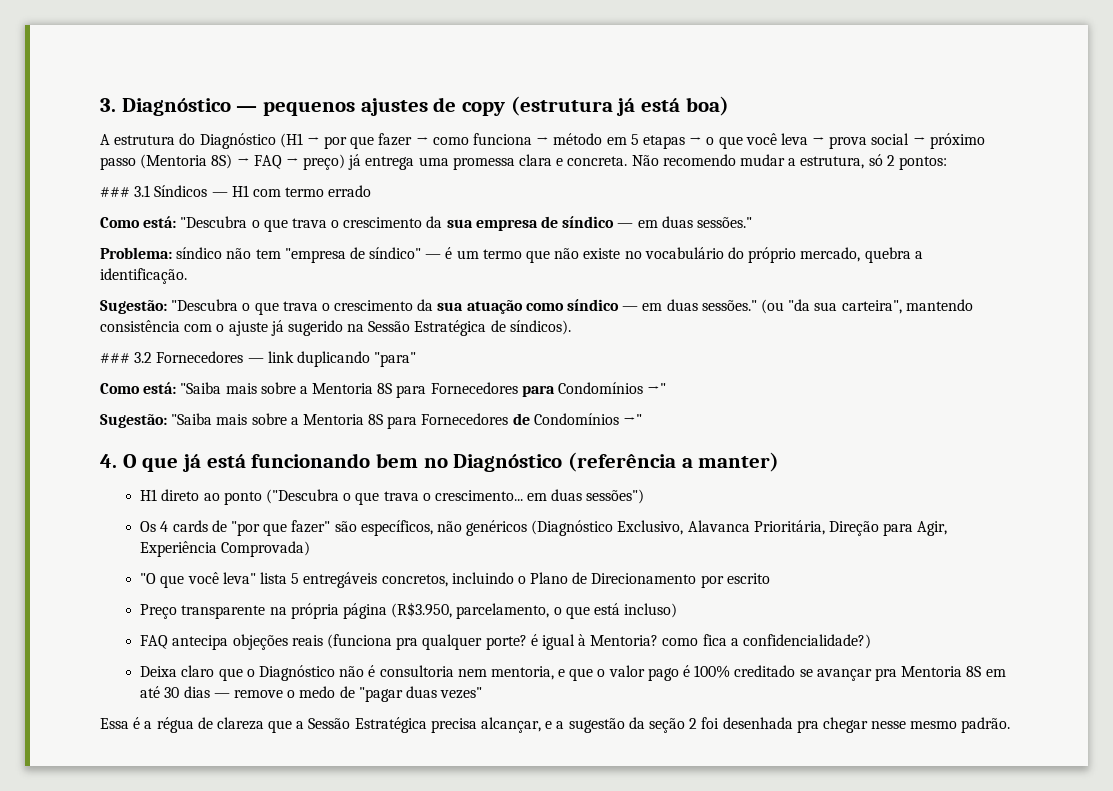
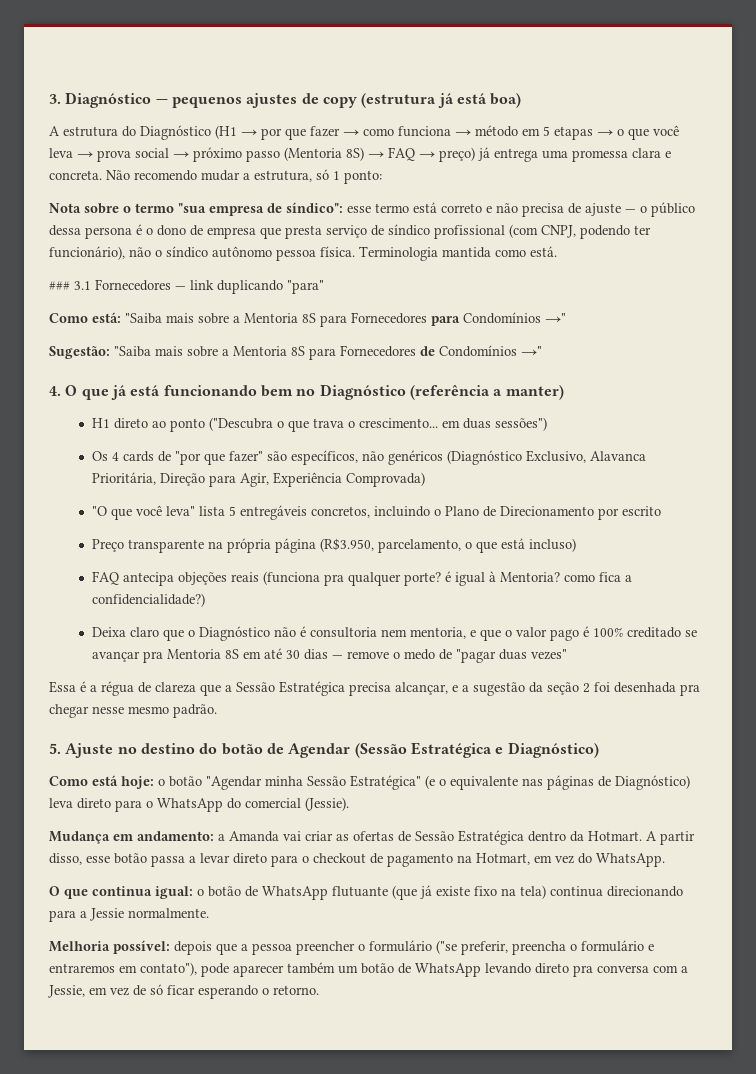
- Não recomendo mudar a estrutura, só 2 pontos:
- ### 3.1 Síndicos — H1 com termo errado
- Como está: "Descubra o que trava o crescimento da sua empresa de síndico — em duas sessões."
- Problema: síndico não tem "empresa de síndico" — é um termo que não existe no vocabulário do próprio mercado, quebra a identificação.
- Sugestão: "Descubra o que trava o crescimento da sua atuação como síndico — em duas sessões." (ou "da sua carteira", mantendo consistência com o ajuste já sugerido na Sessão Estratégica de síndicos).
- ### 3.2 Fornecedores — link duplicando "para"
+ Não recomendo mudar a estrutura, só 1 ponto:
+ Nota sobre o termo "sua empresa de síndico": esse termo está correto e não precisa de ajuste — o público dessa persona é o dono de empresa que presta serviço de síndico profissional (com CNPJ, podendo ter funcionário), não o síndico autônomo pessoa física. Terminologia mantida como está.
+ ### 3.1 Fornecedores — link duplicando "para"
+ 5. Ajuste no destino do botão de Agendar (Sessão Estratégica e Diagnóstico)
+ Como está hoje: o botão "Agendar minha Sessão Estratégica" (e o equivalente nas páginas de Diagnóstico) leva direto para o WhatsApp do comercial (Jessie).
+ Mudança em andamento: a Amanda vai criar as ofertas de Sessão Estratégica dentro da Hotmart. A partir disso, esse botão passa a levar direto para o checkout de pagamento na Hotmart, em vez do WhatsApp.
+ O que continua igual: o botão de WhatsApp flutuante (que já existe fixo na tela) continua direcionando para a Jessie normalmente.
+ Melhoria possível: depois que a pessoa preencher o formulário ("se preferir, preencha o formulário e entraremos em contato"), pode aparecer também um botão de WhatsApp levando direto pra conversa com a Jessie, em vez de só ficar esperando o retorno.

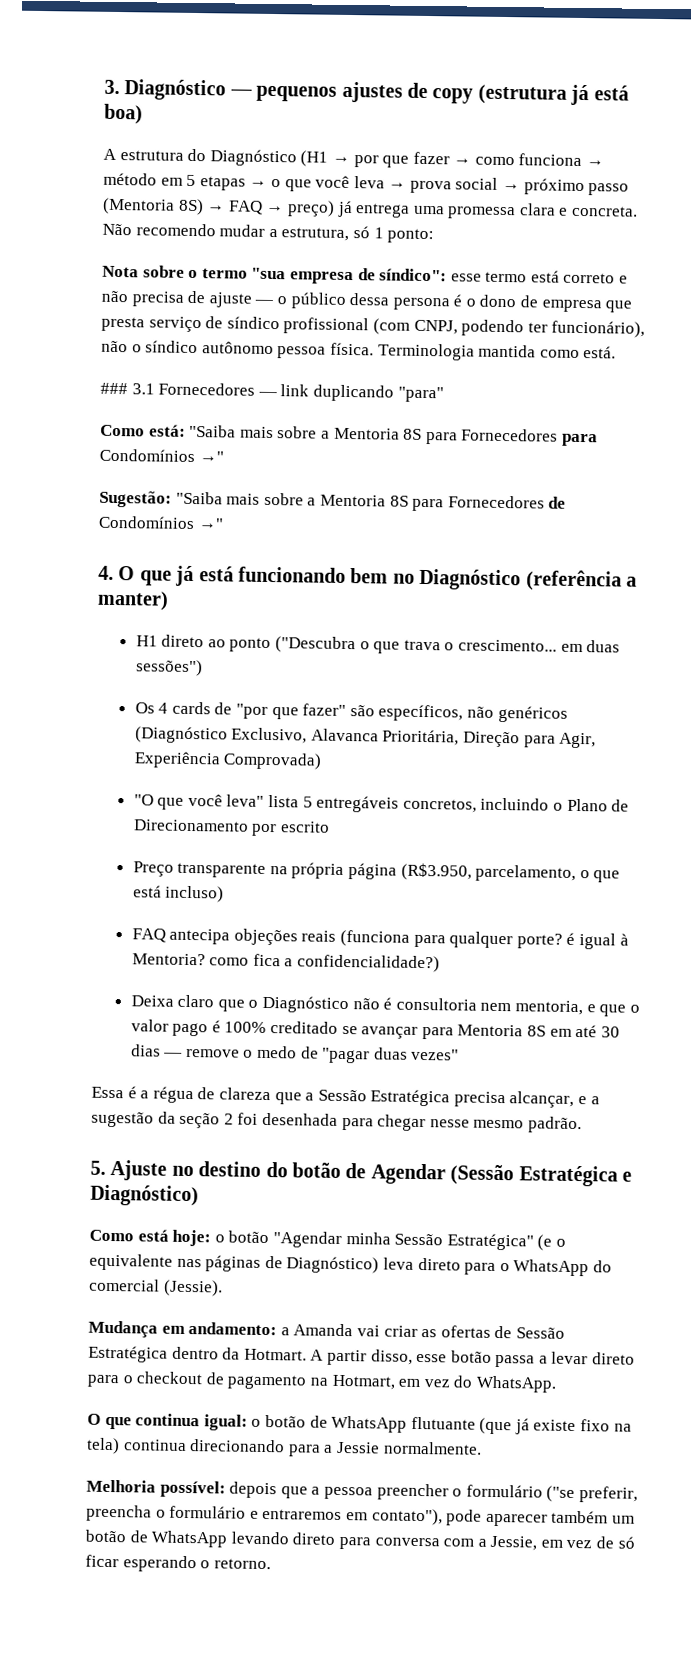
- FAQ antecipa objeções reais (funciona pra qualquer porte? é igual à Mentoria? como fica a confidencialidade?)
+ FAQ antecipa objeções reais (funciona para qualquer porte? é igual à Mentoria? como fica a confidencialidade?)
- Deixa claro que o Diagnóstico não é consultoria nem mentoria, e que o valor pago é 100% creditado se avançar pra Mentoria 8S em até 30 dias — remove o medo de "pagar duas vezes"
+ Deixa claro que o Diagnóstico não é consultoria nem mentoria, e que o valor pago é 100% creditado se avançar para Mentoria 8S em até 30 dias — remove o medo de "pagar duas vezes"
- Essa é a régua de clareza que a Sessão Estratégica precisa alcançar, e a sugestão da seção 2 foi desenhada pra chegar nesse mesmo padrão.
+ Essa é a régua de clareza que a Sessão Estratégica precisa alcançar, e a sugestão da seção 2 foi desenhada para chegar nesse mesmo padrão.
- Melhoria possível: depois que a pessoa preencher o formulário ("se preferir, preencha o formulário e entraremos em contato"), pode aparecer também um botão de WhatsApp levando direto pra conversa com a Jessie, em vez de só ficar esperando o retorno.
+ Melhoria possível: depois que a pessoa preencher o formulário ("se preferir, preencha o formulário e entraremos em contato"), pode aparecer também um botão de WhatsApp levando direto para conversa com a Jessie, em vez de só ficar esperando o retorno.

